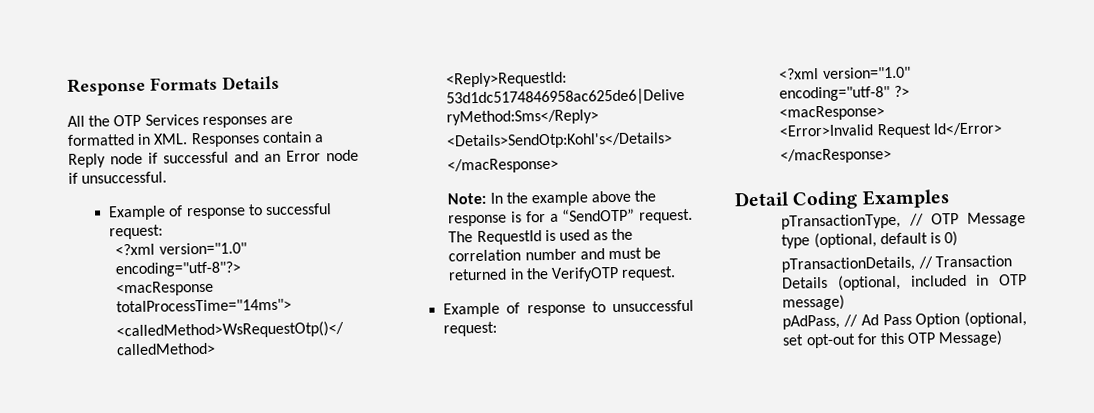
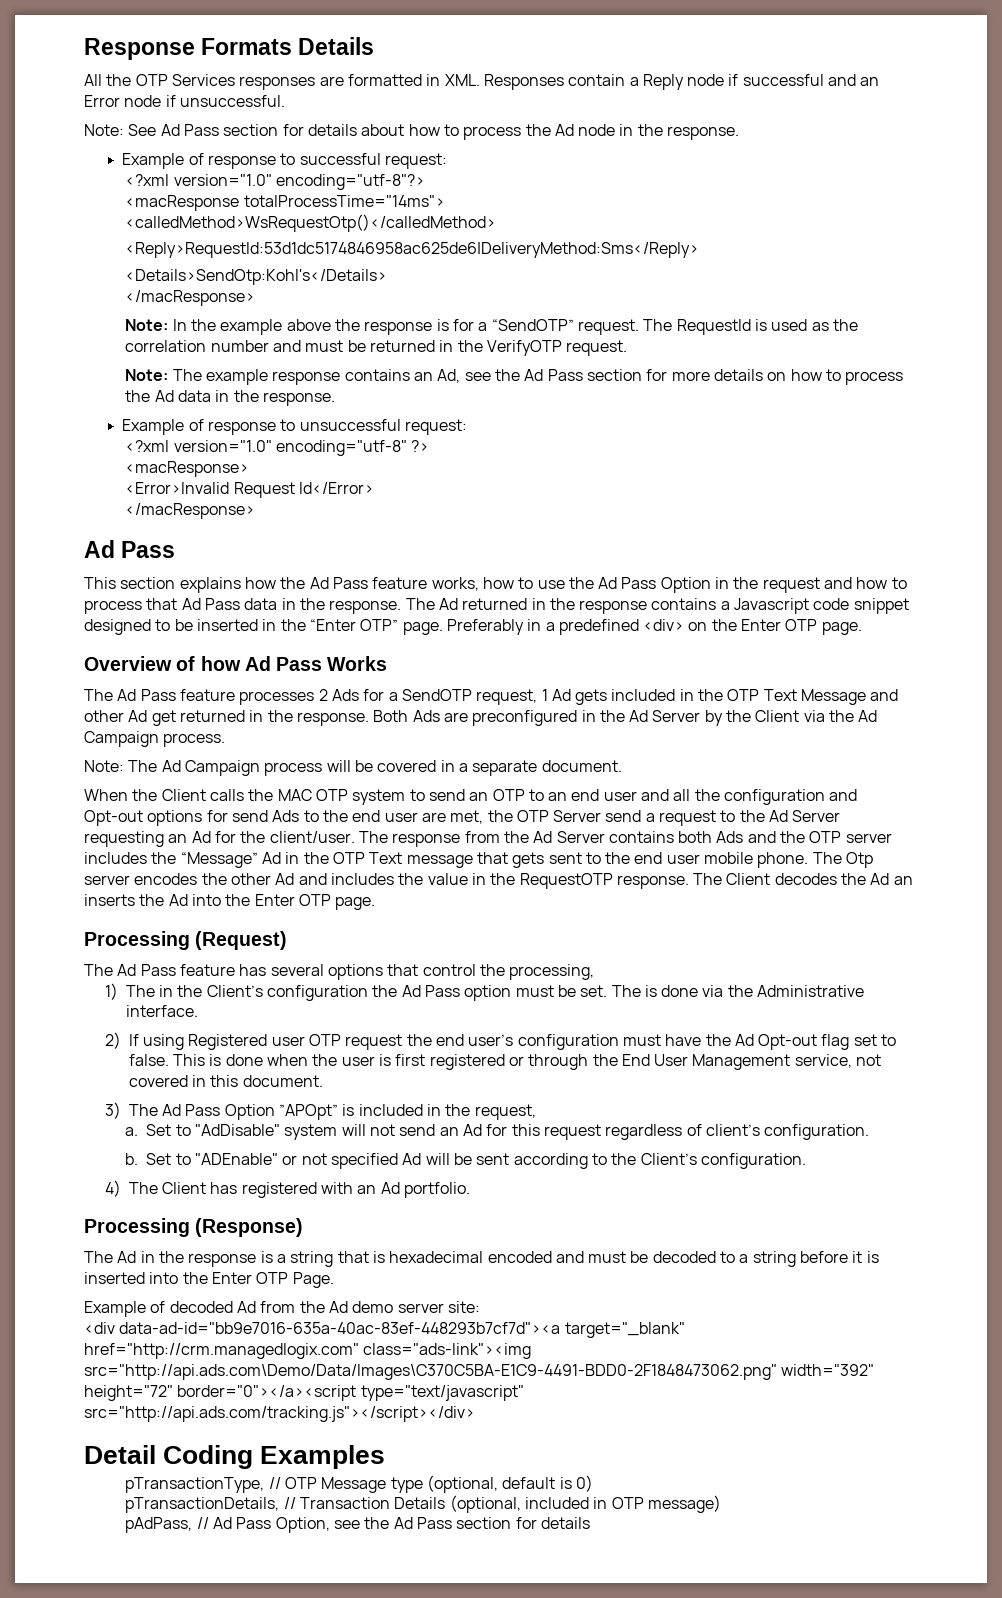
+ Note: See Ad Pass section for details about how to process the Ad node in the response.
+ Note: The example response contains an Ad, see the Ad Pass section for more details on how to process the Ad data in the response.
  <Error>Invalid Request Id</Error>
  </macResponse>
+ Ad Pass
+ This section explains how the Ad Pass feature works, how to use the Ad Pass Option in the request and how to process that Ad Pass data in the response. The Ad returned in the response contains a Javascript code snippet designed to be inserted in the “Enter OTP” page. Preferably in a predefined <div> on the Enter OTP page.
+ Overview of how Ad Pass Works
+ The Ad Pass feature processes 2 Ads for a SendOTP request, 1 Ad gets included in the OTP Text Message and other Ad get returned in the response. Both Ads are preconfigured in the Ad Server by the Client via the Ad Campaign process.
+ Note: The Ad Campaign process will be covered in a separate document.
+ When the Client calls the MAC OTP system to send an OTP to an end user and all the configuration and Opt-out options for send Ads to the end user are met, the OTP Server send a request to the Ad Server requesting an Ad for the client/user. The response from the Ad Server contains both Ads and the OTP server includes the “Message” Ad in the OTP Text message that gets sent to the end user mobile phone. The Otp server encodes the other Ad and includes the value in the RequestOTP response. The Client decodes the Ad an inserts the Ad into the Enter OTP page.
+ Processing (Request)
+ The Ad Pass feature has several options that control the processing,
+ 1) The in the Client’s configuration the Ad Pass option must be set. The is done via the Administrative interface.
+ 2) If using Registered user OTP request the end user’s configuration must have the Ad Opt-out flag set to false. This is done when the user is first registered or through the End User Management service, not covered in this document.
+ 3) The Ad Pass Option ”APOpt” is included in the request,
+ a. Set to "AdDisable" system will not send an Ad for this request regardless of client’s configuration.
+ b. Set to "ADEnable" or not specified Ad will be sent according to the Client’s configuration.
+ 4) The Client has registered with an Ad portfolio.
+ Processing (Response)
+ The Ad in the response is a string that is hexadecimal encoded and must be decoded to a string before it is inserted into the Enter OTP Page.
+ Example of decoded Ad from the Ad demo server site:
+ <div data-ad-id="bb9e7016-635a-40ac-83ef-448293b7cf7d"><a target="_blank" href="http://crm.managedlogix.com" class="ads-link"><img src="http://api.ads.com\Demo/Data/Images\C370C5BA-E1C9-4491-BDD0-2F1848473062.png" width="392" height="72" border="0"></a><script type="text/javascript" src="http://api.ads.com/tracking.js"></script></div>
- pAdPass, // Ad Pass Option (optional, set opt-out for this OTP Message)
+ pAdPass, // Ad Pass Option, see the Ad Pass section for details

